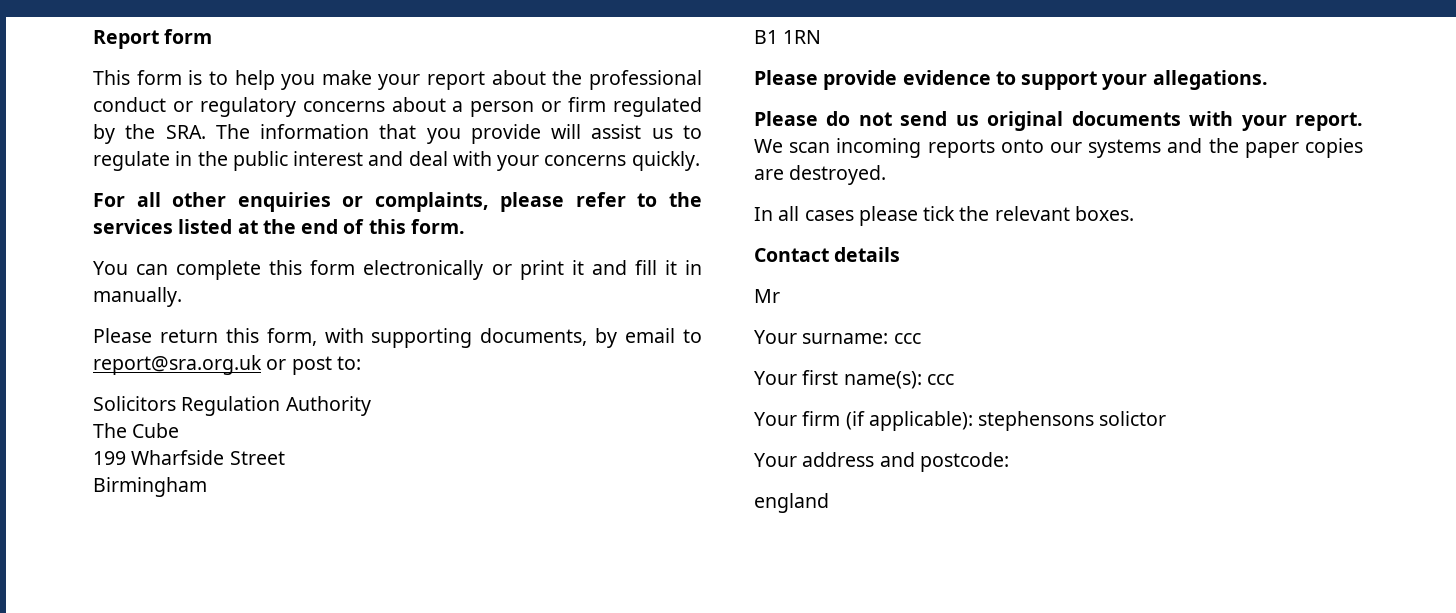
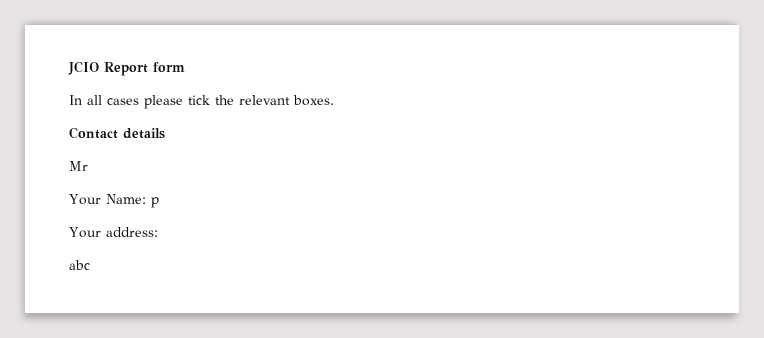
- Report form
+ JCIO Report form
- This form is to help you make your report about the professional conduct or regulatory concerns about a person or firm regulated by the SRA. The information that you provide will assist us to regulate in the public interest and deal with your concerns quickly.
- For all other enquiries or complaints, please refer to the services listed at the end of this form.
- You can complete this form electronically or print it and fill it in manually.
- Please return this form, with supporting documents, by email to report@sra.org.uk or post to:
- Solicitors Regulation Authority
- The Cube
- 199 Wharfside Street
- Birmingham
- B1 1RN
- Please provide evidence to support your allegations.
- Please do not send us original documents with your report. We scan incoming reports onto our systems and the paper copies are destroyed.
- Your surname: ccc
- Your first name(s): ccc
- Your firm (if applicable): stephensons solictor
- Your address and postcode:
- england
+ Your Name: p
+ Your address:
+ abc

